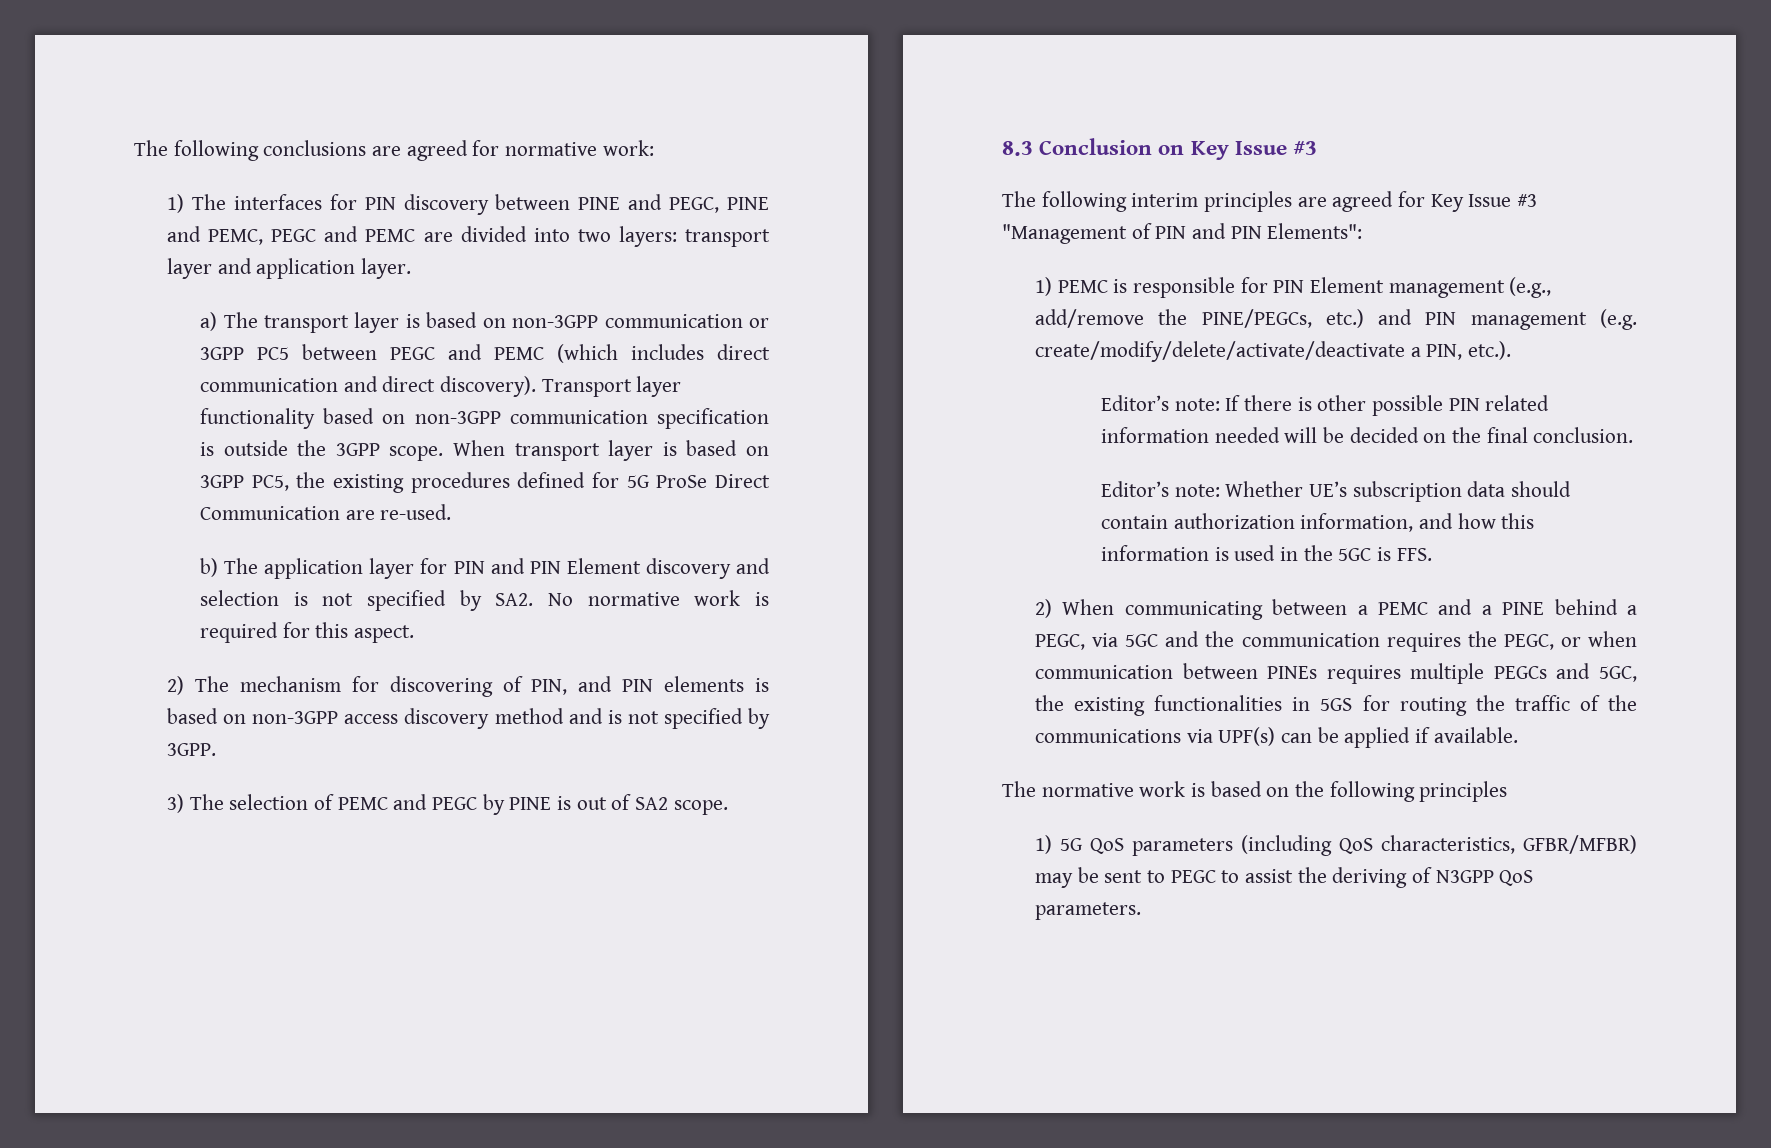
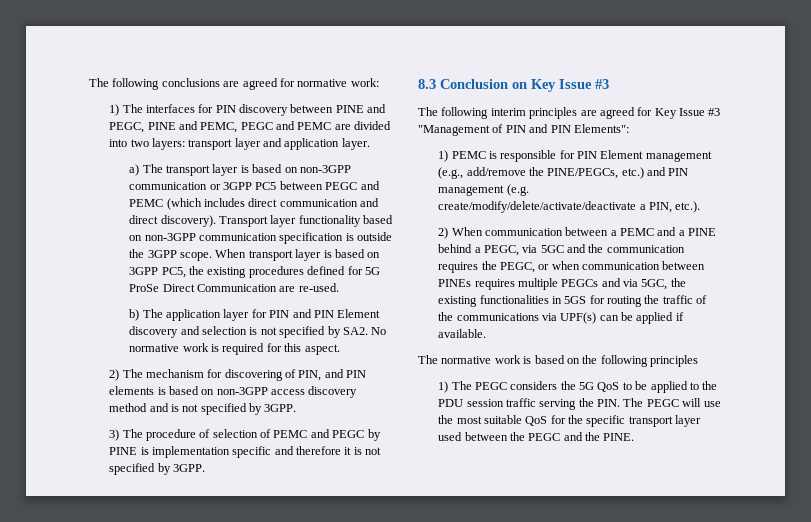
- 3) The selection of PEMC and PEGC by PINE is out of SA2 scope.
+ 3) The procedure of selection of PEMC and PEGC by PINE is implementation specific and therefore it is not specified by 3GPP.
- Editor’s note: If there is other possible PIN related information needed will be decided on the final conclusion.
- Editor’s note: Whether UE’s subscription data should contain authorization information, and how this information is used in the 5GC is FFS.
- 2) When communicating between a PEMC and a PINE behind a PEGC, via 5GC and the communication requires the PEGC, or when communication between PINEs requires multiple PEGCs and 5GC, the existing functionalities in 5GS for routing the traffic of the communications via UPF(s) can be applied if available.
+ 2) When communication between a PEMC and a PINE behind a PEGC, via 5GC and the communication requires the PEGC, or when communication between PINEs requires multiple PEGCs and via 5GC, the existing functionalities in 5GS for routing the traffic of the communications via UPF(s) can be applied if available.
- 1) 5G QoS parameters (including QoS characteristics, GFBR/MFBR) may be sent to PEGC to assist the deriving of N3GPP QoS parameters.
+ 1) The PEGC considers the 5G QoS to be applied to the PDU session traffic serving the PIN. The PEGC will use the most suitable QoS for the specific transport layer used between the PEGC and the PINE.

